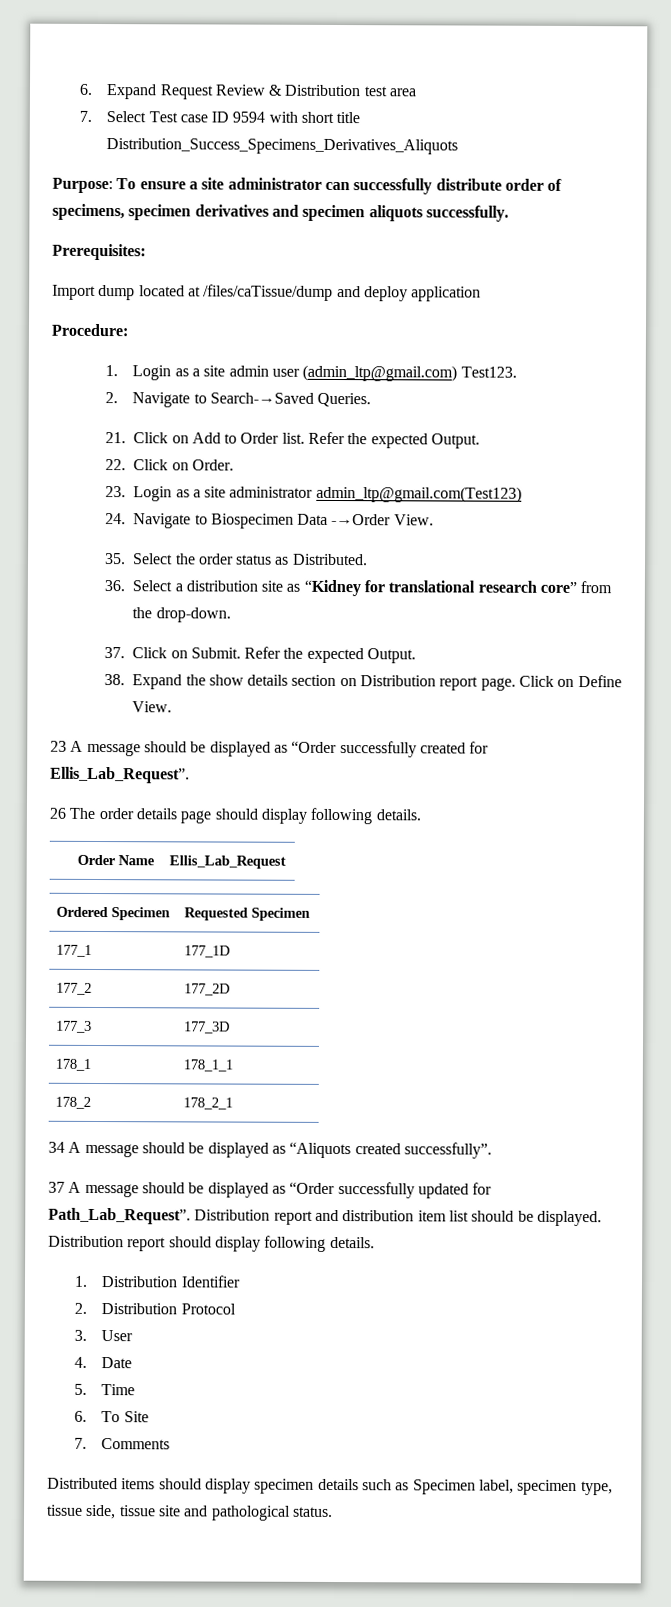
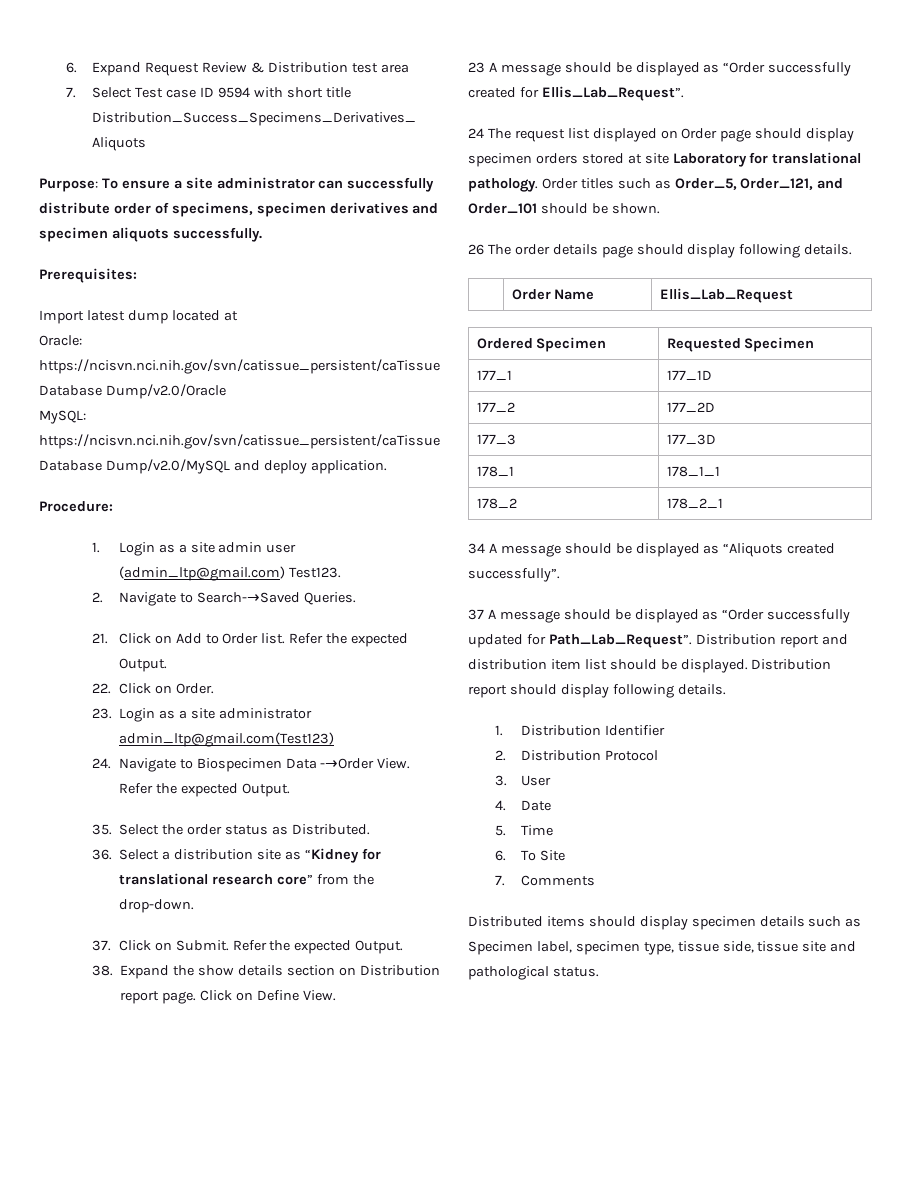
- Import dump located at /files/caTissue/dump and deploy application
+ Import latest dump located at
+ Oracle: https://ncisvn.nci.nih.gov/svn/catissue_persistent/caTissue Database Dump/v2.0/Oracle
+ MySQL: https://ncisvn.nci.nih.gov/svn/catissue_persistent/caTissue Database Dump/v2.0/MySQL and deploy application.
- 24. Navigate to Biospecimen Data -→Order View.
+ 24. Navigate to Biospecimen Data -→Order View. Refer the expected Output.
+ 24 The request list displayed on Order page should display specimen orders stored at site Laboratory for translational pathology. Order titles such as Order_5, Order_121, and Order_101 should be shown.

